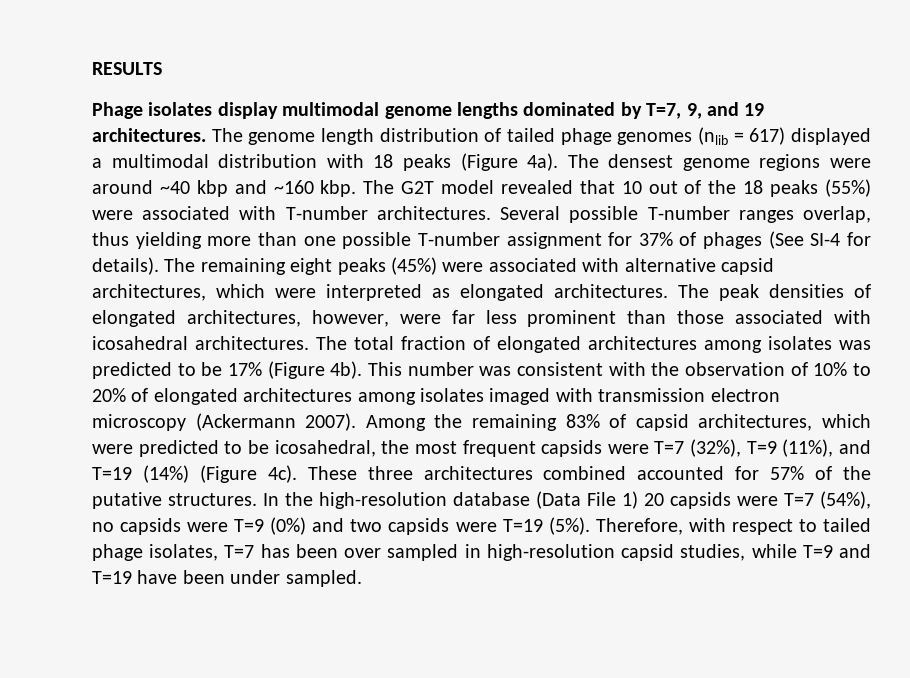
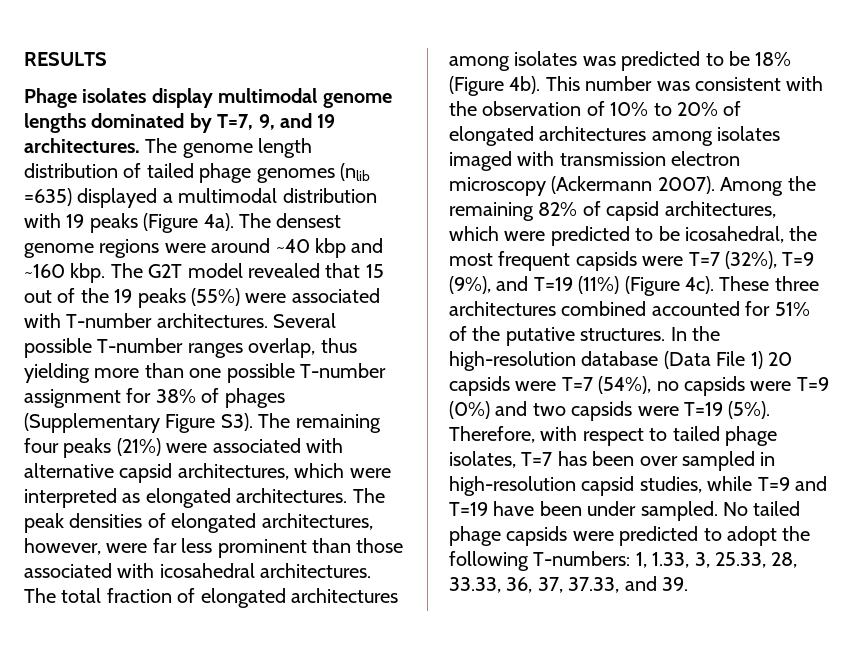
- The genome length distribution of tailed phage genomes (nlib = 617) displayed a multimodal distribution with 18 peaks (Figure 4a).
+ The genome length distribution of tailed phage genomes (nlib =635) displayed a multimodal distribution with 19 peaks (Figure 4a).
- The G2T model revealed that 10 out of the 18 peaks (55%) were associated with T-number architectures.
+ The G2T model revealed that 15 out of the 19 peaks (55%) were associated with T-number architectures.
- Several possible T-number ranges overlap, thus yielding more than one possible T-number assignment for 37% of phages (See SI-4 for details). The remaining eight peaks (45%) were associated with alternative capsid architectures, which were interpreted as elongated architectures.
+ Several possible T-number ranges overlap, thus yielding more than one possible T-number assignment for 38% of phages (Supplementary Figure S3). The remaining four peaks (21%) were associated with alternative capsid architectures, which were interpreted as elongated architectures.
- The total fraction of elongated architectures among isolates was predicted to be 17% (Figure 4b).
+ The total fraction of elongated architectures among isolates was predicted to be 18% (Figure 4b).
- Among the remaining 83% of capsid architectures, which were predicted to be icosahedral, the most frequent capsids were T=7 (32%), T=9 (11%), and T=19 (14%) (Figure 4c).
+ Among the remaining 82% of capsid architectures, which were predicted to be icosahedral, the most frequent capsids were T=7 (32%), T=9 (9%), and T=19 (11%) (Figure 4c).
- These three architectures combined accounted for 57% of the putative structures.
+ These three architectures combined accounted for 51% of the putative structures.
+ No tailed phage capsids were predicted to adopt the following T-numbers: 1, 1.33, 3, 25.33, 28, 33.33, 36, 37, 37.33, and 39.

